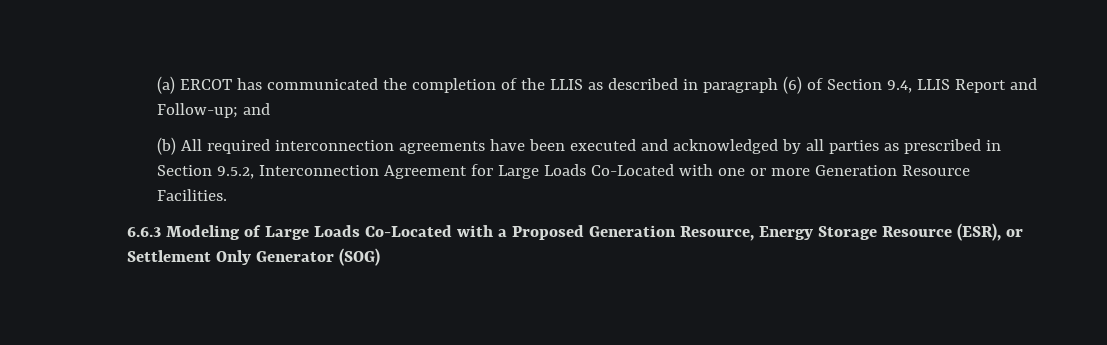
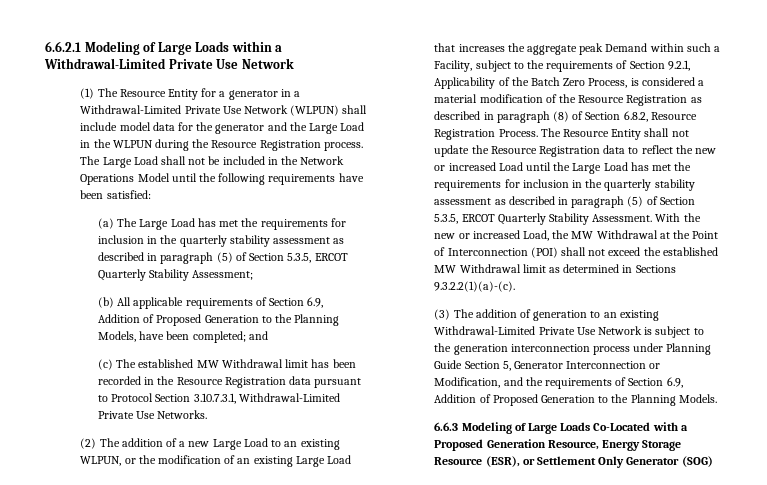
- (a) ERCOT has communicated the completion of the LLIS as described in paragraph (6) of Section 9.4, LLIS Report and Follow-up; and
- (b) All required interconnection agreements have been executed and acknowledged by all parties as prescribed in Section 9.5.2, Interconnection Agreement for Large Loads Co-Located with one or more Generation Resource Facilities.
+ 6.6.2.1 Modeling of Large Loads within a Withdrawal-Limited Private Use Network
+ (1) The Resource Entity for a generator in a Withdrawal-Limited Private Use Network (WLPUN) shall include model data for the generator and the Large Load in the WLPUN during the Resource Registration process. The Large Load shall not be included in the Network Operations Model until the following requirements have been satisfied:
+ (a) The Large Load has met the requirements for inclusion in the quarterly stability assessment as described in paragraph (5) of Section 5.3.5, ERCOT Quarterly Stability Assessment;
+ (b) All applicable requirements of Section 6.9, Addition of Proposed Generation to the Planning Models, have been completed; and
+ (c) The established MW Withdrawal limit has been recorded in the Resource Registration data pursuant to Protocol Section 3.10.7.3.1, Withdrawal-Limited Private Use Networks.
+ (2) The addition of a new Large Load to an existing WLPUN, or the modification of an existing Large Load that increases the aggregate peak Demand within such a Facility, subject to the requirements of Section 9.2.1, Applicability of the Batch Zero Process, is considered a material modification of the Resource Registration as described in paragraph (8) of Section 6.8.2, Resource Registration Process. The Resource Entity shall not update the Resource Registration data to reflect the new or increased Load until the Large Load has met the requirements for inclusion in the quarterly stability assessment as described in paragraph (5) of Section 5.3.5, ERCOT Quarterly Stability Assessment. With the new or increased Load, the MW Withdrawal at the Point of Interconnection (POI) shall not exceed the established MW Withdrawal limit as determined in Sections 9.3.2.2(1)(a)-(c).
+ (3) The addition of generation to an existing Withdrawal-Limited Private Use Network is subject to the generation interconnection process under Planning Guide Section 5, Generator Interconnection or Modification, and the requirements of Section 6.9, Addition of Proposed Generation to the Planning Models.

